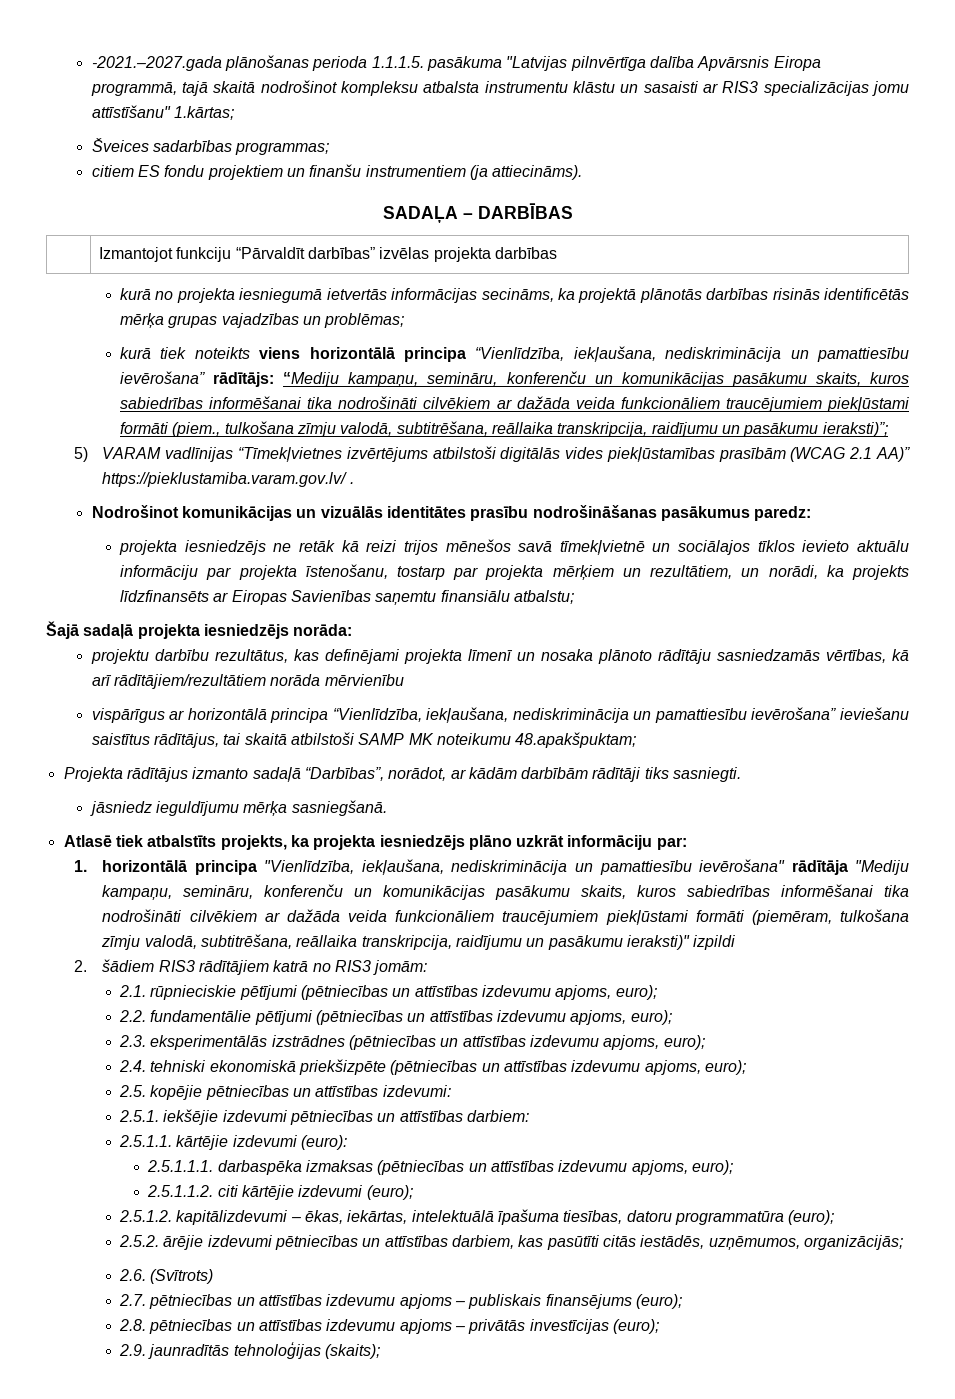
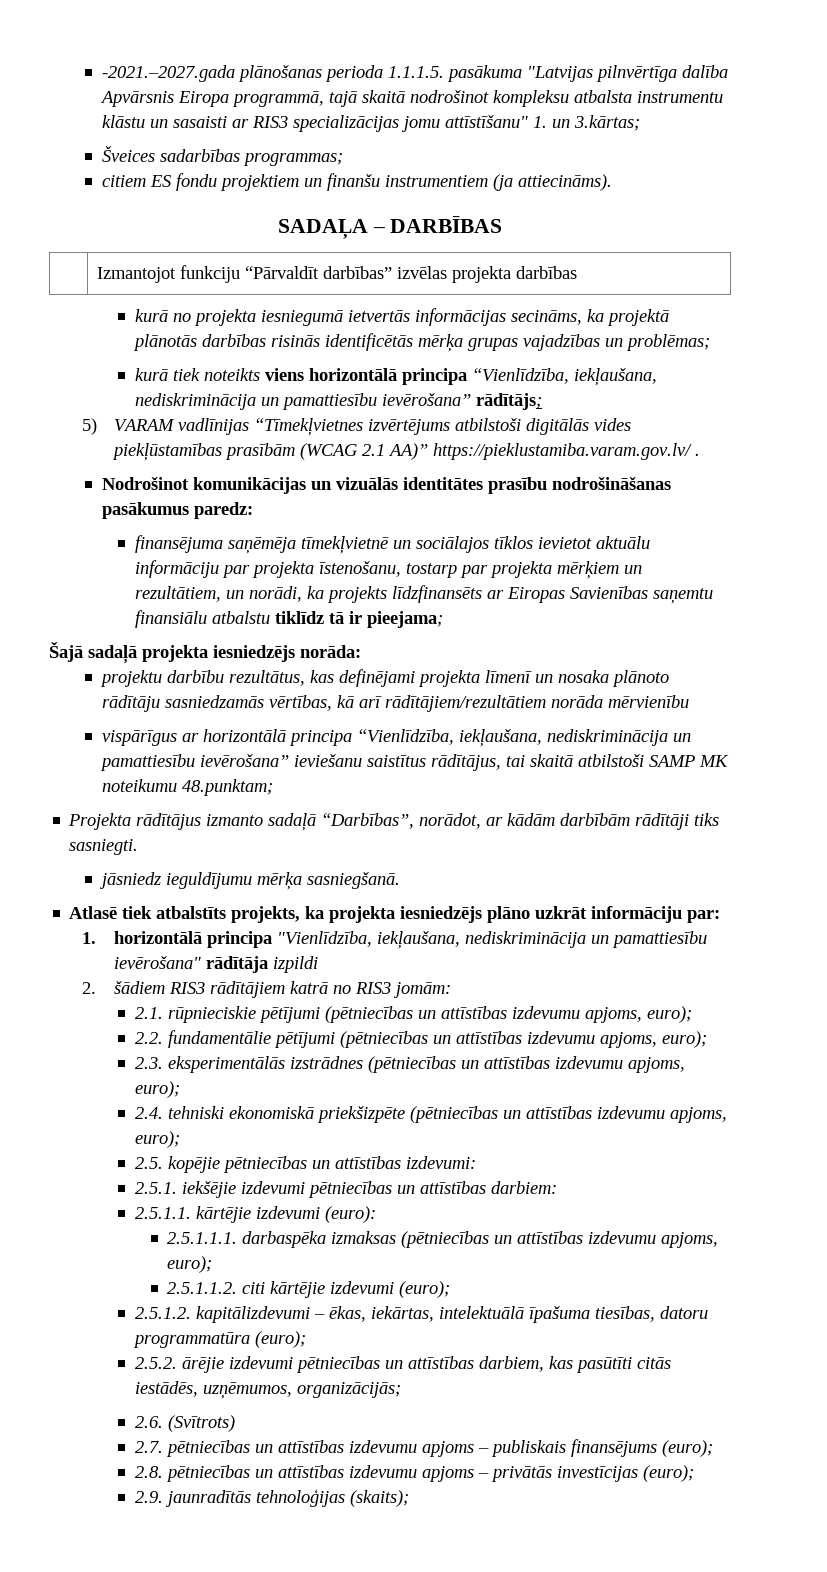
- -2021.–2027.gada plānošanas perioda 1.1.1.5. pasākuma "Latvijas pilnvērtīga dalība Apvārsnis Eiropa programmā, tajā skaitā nodrošinot kompleksu atbalsta instrumentu klāstu un sasaisti ar RIS3 specializācijas jomu attīstīšanu" 1.kārtas;
+ -2021.–2027.gada plānošanas perioda 1.1.1.5. pasākuma "Latvijas pilnvērtīga dalība Apvārsnis Eiropa programmā, tajā skaitā nodrošinot kompleksu atbalsta instrumentu klāstu un sasaisti ar RIS3 specializācijas jomu attīstīšanu" 1. un 3.kārtas;
- kurā tiek noteikts viens horizontālā principa “Vienlīdzība, iekļaušana, nediskriminācija un pamattiesību ievērošana” rādītājs: “Mediju kampaņu, semināru, konferenču un komunikācijas pasākumu skaits, kuros sabiedrības informēšanai tika nodrošināti cilvēkiem ar dažāda veida funkcionāliem traucējumiem piekļūstami formāti (piem., tulkošana zīmju valodā, subtitrēšana, reāllaika transkripcija, raidījumu un pasākumu ieraksti)”;
+ kurā tiek noteikts viens horizontālā principa “Vienlīdzība, iekļaušana, nediskriminācija un pamattiesību ievērošana” rādītājs;
- projekta iesniedzējs ne retāk kā reizi trijos mēnešos savā tīmekļvietnē un sociālajos tīklos ievieto aktuālu informāciju par projekta īstenošanu, tostarp par projekta mērķiem un rezultātiem, un norādi, ka projekts līdzfinansēts ar Eiropas Savienības saņemtu finansiālu atbalstu;
+ finansējuma saņēmēja tīmekļvietnē un sociālajos tīklos ievietot aktuālu informāciju par projekta īstenošanu, tostarp par projekta mērķiem un rezultātiem, un norādi, ka projekts līdzfinansēts ar Eiropas Savienības saņemtu finansiālu atbalstu tiklīdz tā ir pieejama;
- vispārīgus ar horizontālā principa “Vienlīdzība, iekļaušana, nediskriminācija un pamattiesību ievērošana” ieviešanu saistītus rādītājus, tai skaitā atbilstoši SAMP MK noteikumu 48.apakšpuktam;
+ vispārīgus ar horizontālā principa “Vienlīdzība, iekļaušana, nediskriminācija un pamattiesību ievērošana” ieviešanu saistītus rādītājus, tai skaitā atbilstoši SAMP MK noteikumu 48.punktam;
- 1. horizontālā principa "Vienlīdzība, iekļaušana, nediskriminācija un pamattiesību ievērošana" rādītāja "Mediju kampaņu, semināru, konferenču un komunikācijas pasākumu skaits, kuros sabiedrības informēšanai tika nodrošināti cilvēkiem ar dažāda veida funkcionāliem traucējumiem piekļūstami formāti (piemēram, tulkošana zīmju valodā, subtitrēšana, reāllaika transkripcija, raidījumu un pasākumu ieraksti)" izpildi
+ 1. horizontālā principa "Vienlīdzība, iekļaušana, nediskriminācija un pamattiesību ievērošana" rādītāja izpildi

